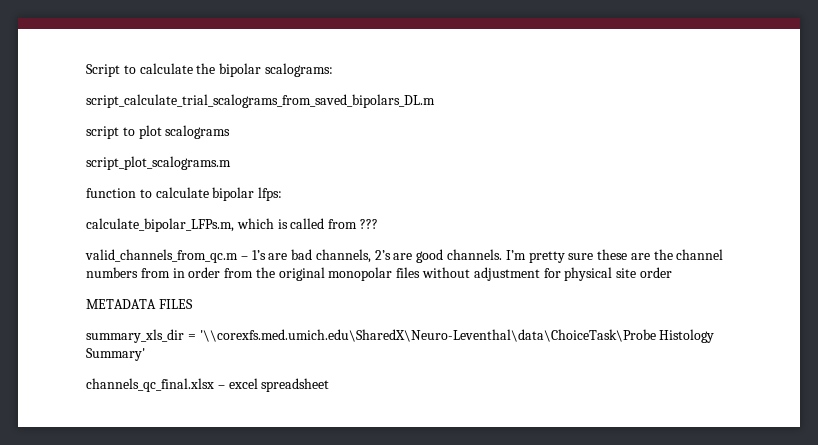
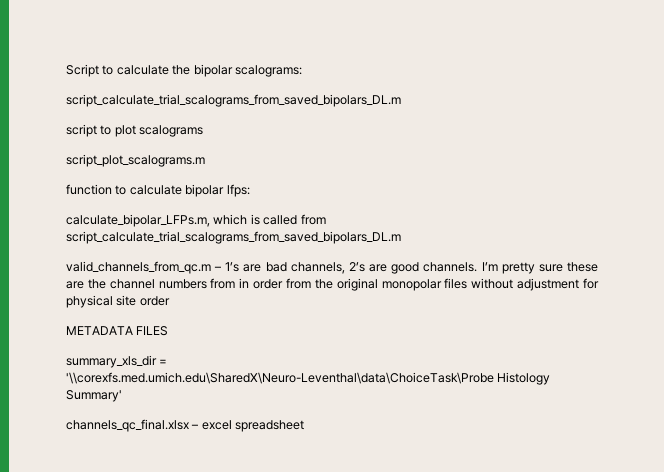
- calculate_bipolar_LFPs.m, which is called from ???
+ calculate_bipolar_LFPs.m, which is called from script_calculate_trial_scalograms_from_saved_bipolars_DL.m

